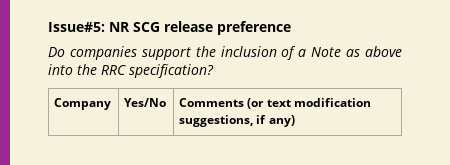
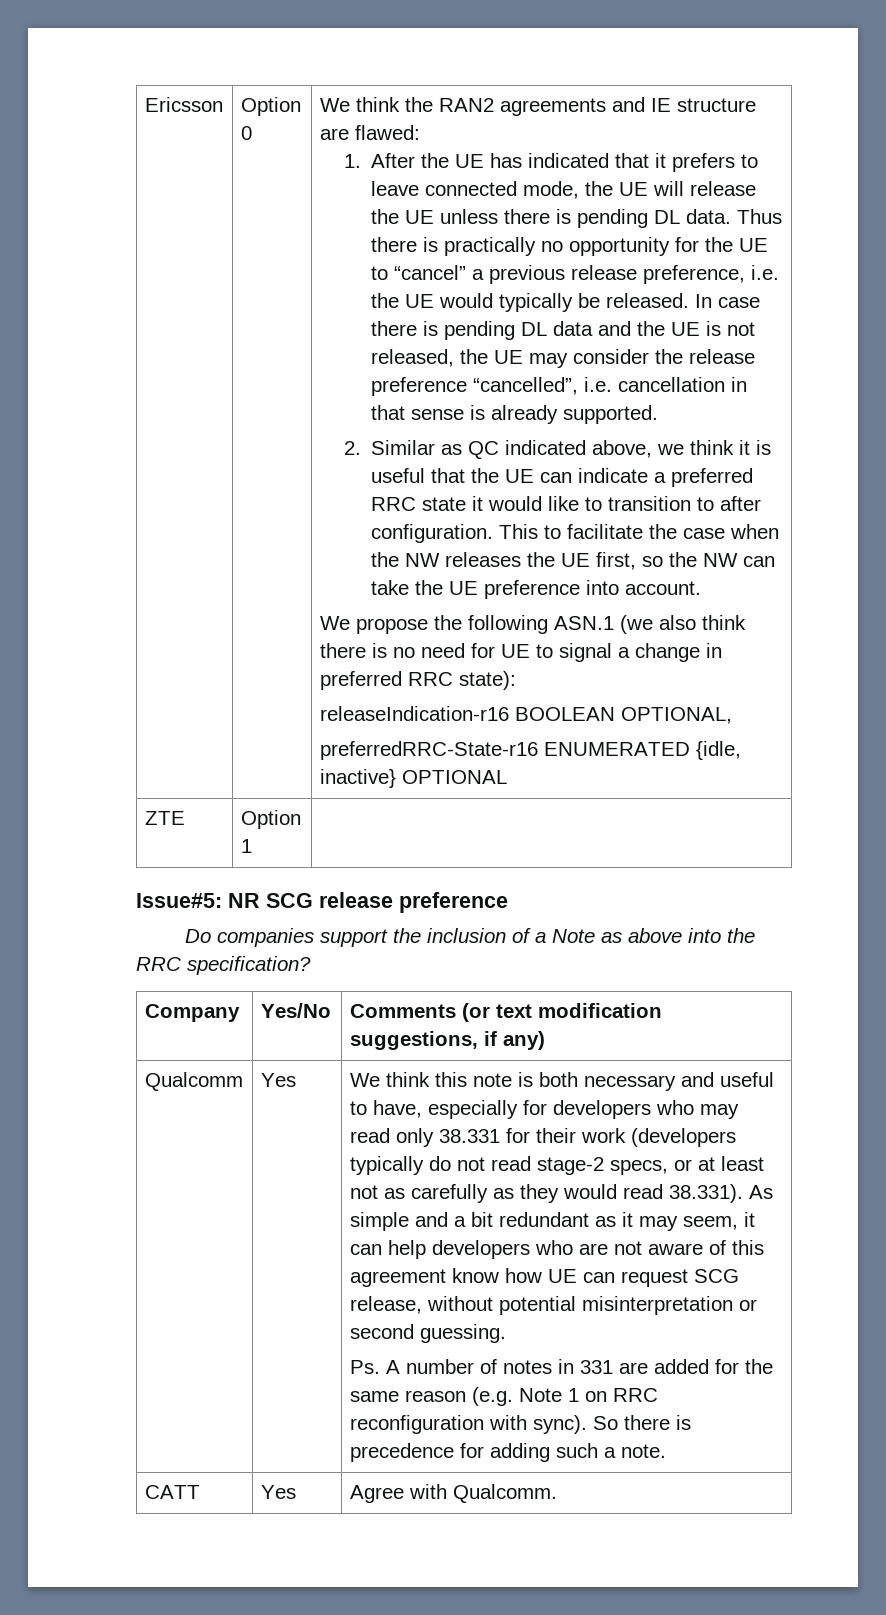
+ Ericsson | Option 0 | We think the RAN2 agreements and IE structure are flawed:
+ 1. After the UE has indicated that it prefers to leave connected mode, the UE will release the UE unless there is pending DL data. Thus there is practically no opportunity for the UE to “cancel” a previous release preference, i.e. the UE would typically be released. In case there is pending DL data and the UE is not released, the UE may consider the release preference “cancelled”, i.e. cancellation in that sense is already supported.
+ 2. Similar as QC indicated above, we think it is useful that the UE can indicate a preferred RRC state it would like to transition to after configuration. This to facilitate the case when the NW releases the UE first, so the NW can take the UE preference into account.
+ We propose the following ASN.1 (we also think there is no need for UE to signal a change in preferred RRC state):
+ releaseIndication-r16 BOOLEAN OPTIONAL,
+ preferredRRC-State-r16 ENUMERATED {idle, inactive} OPTIONAL
+ ZTE | Option 1 |
+ Qualcomm | Yes | We think this note is both necessary and useful to have, especially for developers who may read only 38.331 for their work (developers typically do not read stage-2 specs, or at least not as carefully as they would read 38.331). As simple and a bit redundant as it may seem, it can help developers who are not aware of this agreement know how UE can request SCG release, without potential misinterpretation or second guessing.
+ Ps. A number of notes in 331 are added for the same reason (e.g. Note 1 on RRC reconfiguration with sync). So there is precedence for adding such a note.
+ CATT | Yes | Agree with Qualcomm.

